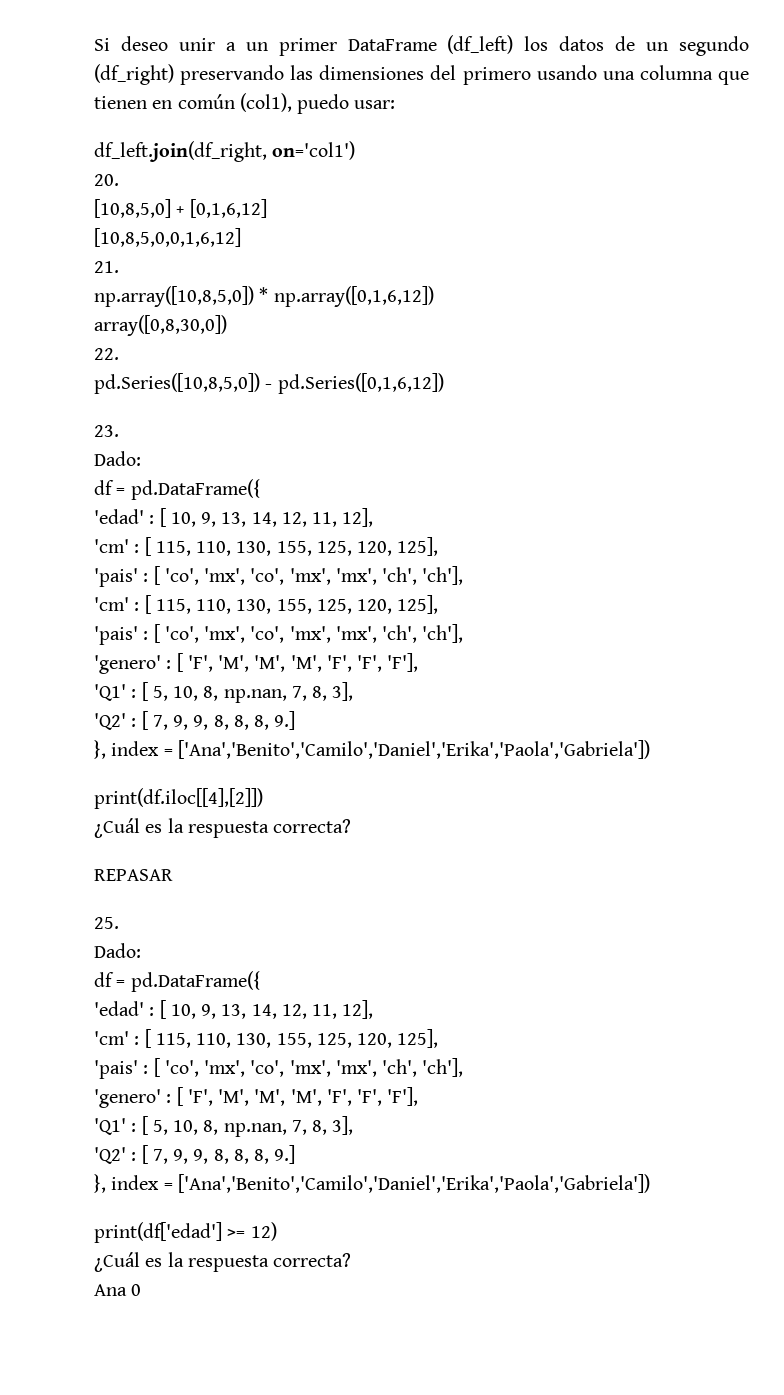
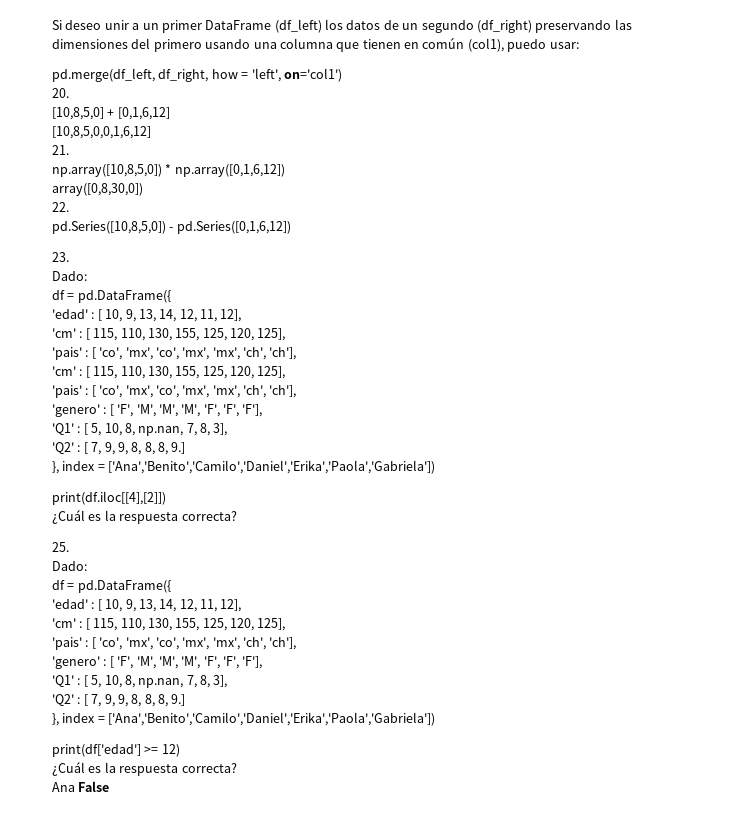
- df_left.join(df_right, on='col1')
+ pd.merge(df_left, df_right, how = 'left', on='col1')
- REPASAR
- Ana 0
+ Ana False

